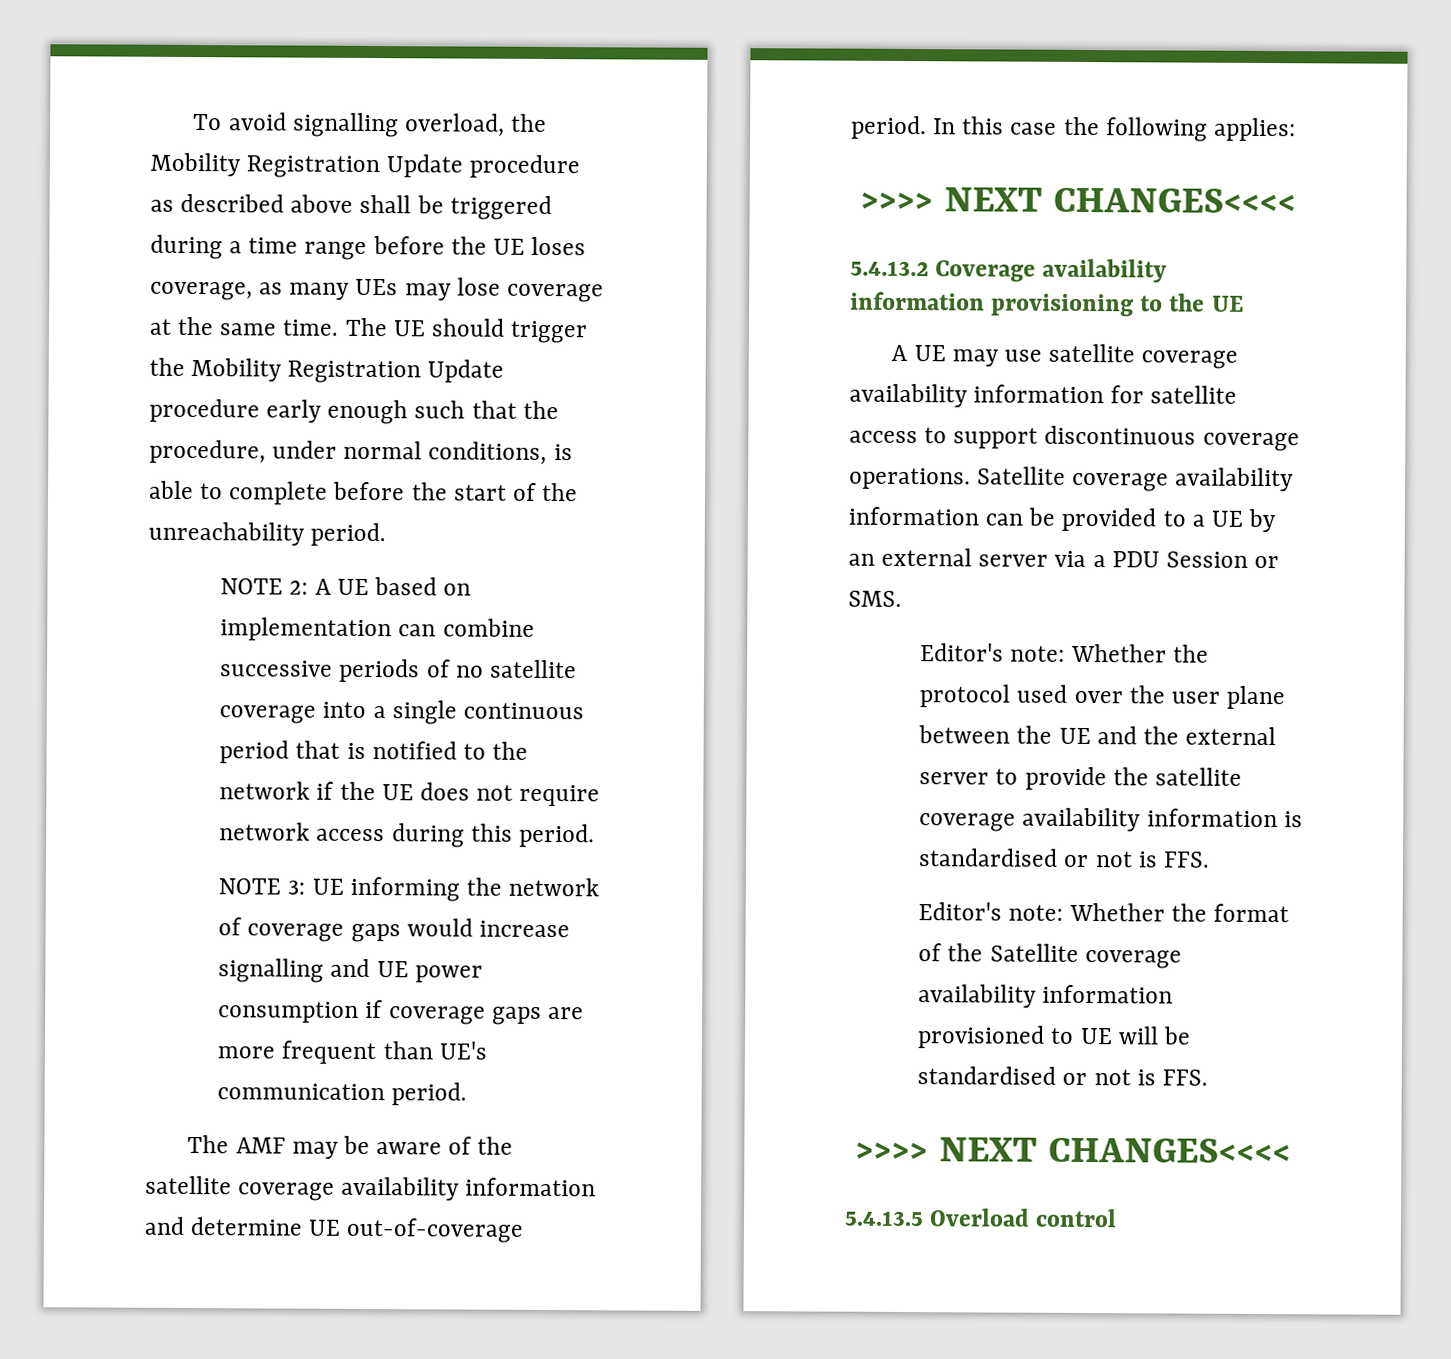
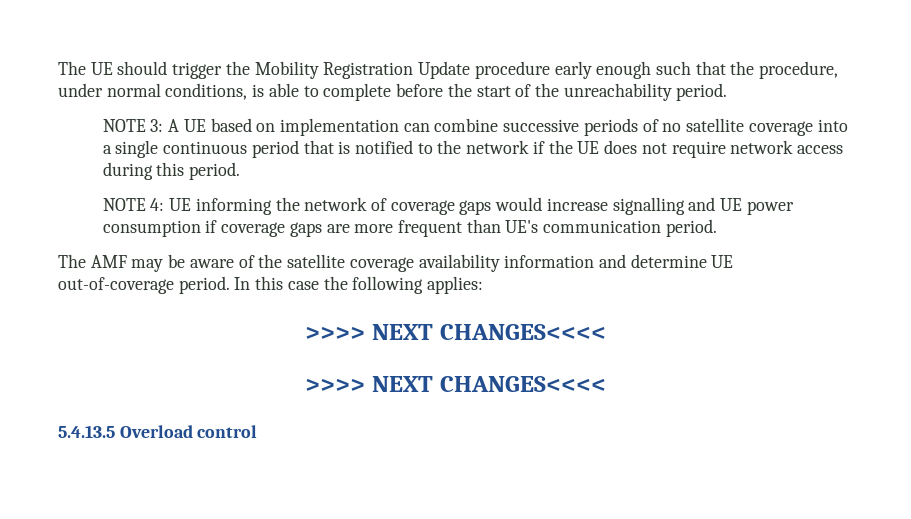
- To avoid signalling overload, the Mobility Registration Update procedure as described above shall be triggered during a time range before the UE loses coverage, as many UEs may lose coverage at the same time.
- NOTE 2: A UE based on implementation can combine successive periods of no satellite coverage into a single continuous period that is notified to the network if the UE does not require network access during this period.
+ NOTE 3: A UE based on implementation can combine successive periods of no satellite coverage into a single continuous period that is notified to the network if the UE does not require network access during this period.
- NOTE 3: UE informing the network of coverage gaps would increase signalling and UE power consumption if coverage gaps are more frequent than UE's communication period.
+ NOTE 4: UE informing the network of coverage gaps would increase signalling and UE power consumption if coverage gaps are more frequent than UE's communication period.
- 5.4.13.2 Coverage availability information provisioning to the UE
- A UE may use satellite coverage availability information for satellite access to support discontinuous coverage operations. Satellite coverage availability information can be provided to a UE by an external server via a PDU Session or SMS.
- Editor's note: Whether the protocol used over the user plane between the UE and the external server to provide the satellite coverage availability information is standardised or not is FFS.
- Editor's note: Whether the format of the Satellite coverage availability information provisioned to UE will be standardised or not is FFS.

